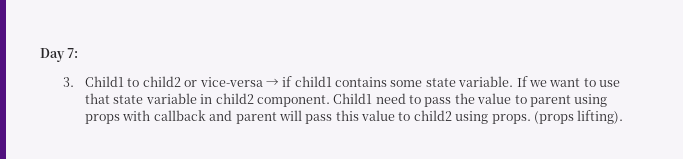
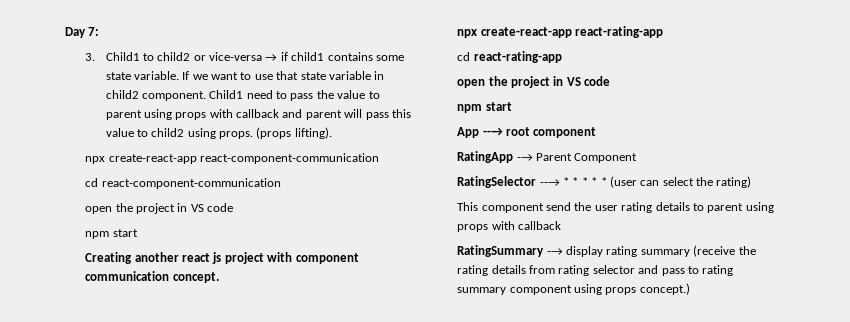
+ npx create-react-app react-component-communication
+ cd react-component-communication
+ open the project in VS code
+ npm start
+ Creating another react js project with component communication concept.
+ npx create-react-app react-rating-app
+ cd react-rating-app
+ open the project in VS code
+ npm start
+ App --→ root component
+ RatingApp -→ Parent Component
+ RatingSelector --→ * * * * * (user can select the rating)
+ This component send the user rating details to parent using props with callback
+ RatingSummary -→ display rating summary (receive the rating details from rating selector and pass to rating summary component using props concept.)

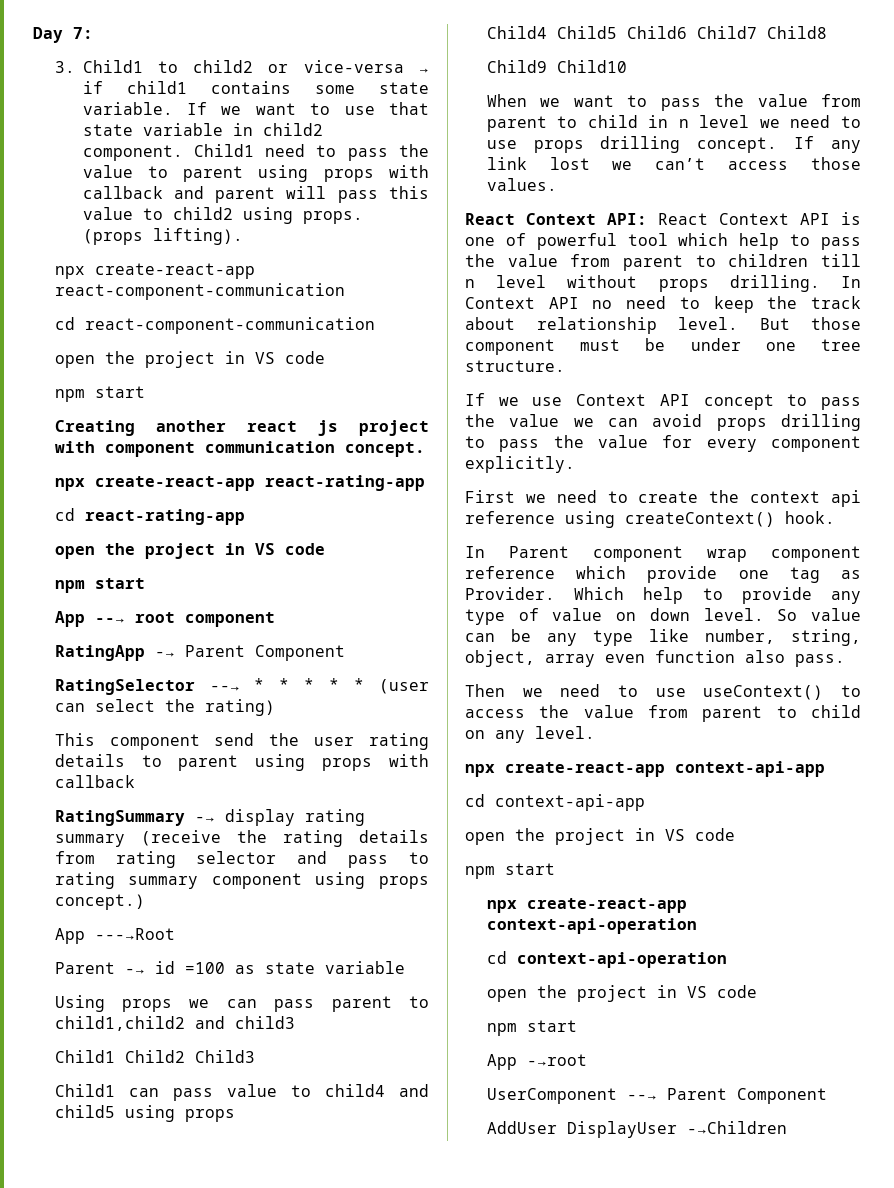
+ App ---→Root
+ Parent -→ id =100 as state variable
+ Using props we can pass parent to child1,child2 and child3
+ Child1 Child2 Child3
+ Child1 can pass value to child4 and child5 using props
+ Child4 Child5 Child6 Child7 Child8
+ Child9 Child10
+ When we want to pass the value from parent to child in n level we need to use props drilling concept. If any link lost we can’t access those values.
+ React Context API: React Context API is one of powerful tool which help to pass the value from parent to children till n level without props drilling. In Context API no need to keep the track about relationship level. But those component must be under one tree structure.
+ If we use Context API concept to pass the value we can avoid props drilling to pass the value for every component explicitly.
+ First we need to create the context api reference using createContext() hook.
+ In Parent component wrap component reference which provide one tag as Provider. Which help to provide any type of value on down level. So value can be any type like number, string, object, array even function also pass.
+ Then we need to use useContext() to access the value from parent to child on any level.
+ npx create-react-app context-api-app
+ cd context-api-app
+ open the project in VS code
+ npm start
+ npx create-react-app context-api-operation
+ cd context-api-operation
+ open the project in VS code
+ npm start
+ App -→root
+ UserComponent --→ Parent Component
+ AddUser DisplayUser -→Children

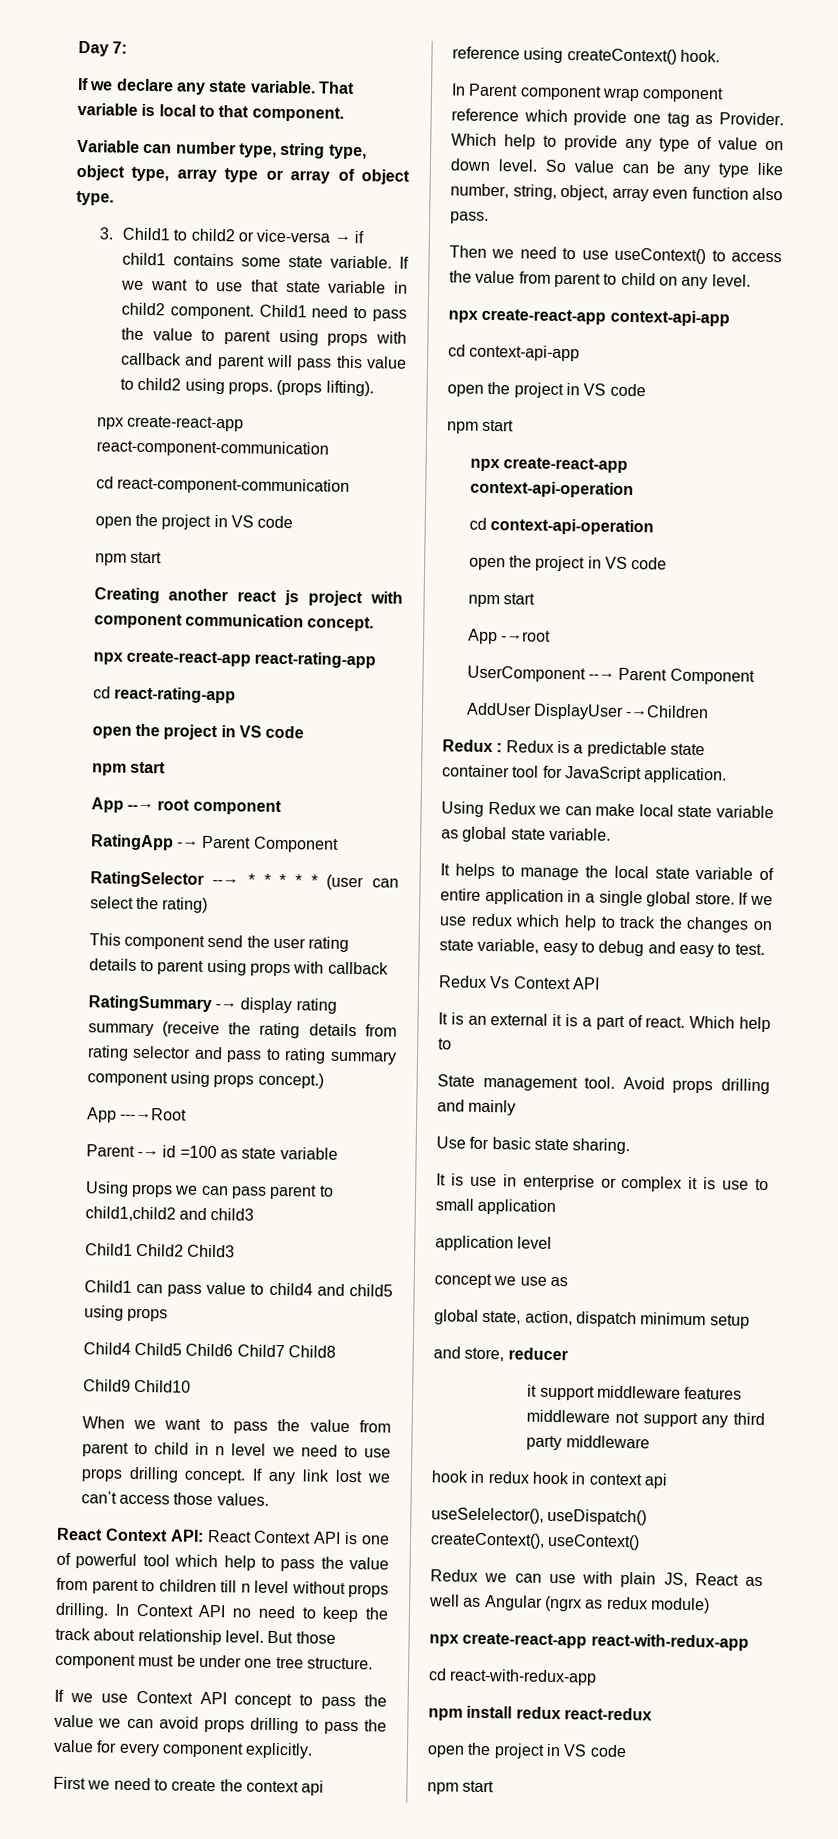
+ If we declare any state variable. That variable is local to that component.
+ Variable can number type, string type, object type, array type or array of object type.
+ Redux : Redux is a predictable state container tool for JavaScript application.
+ Using Redux we can make local state variable as global state variable.
+ It helps to manage the local state variable of entire application in a single global store. If we use redux which help to track the changes on state variable, easy to debug and easy to test.
+ Redux Vs Context API
+ It is an external it is a part of react. Which help to
+ State management tool. Avoid props drilling and mainly
+ Use for basic state sharing.
+ It is use in enterprise or complex it is use to small application
+ application level
+ concept we use as
+ global state, action, dispatch minimum setup
+ and store, reducer
+ it support middleware features middleware not support any third party middleware
+ hook in redux hook in context api
+ useSelelector(), useDispatch() createContext(), useContext()
+ Redux we can use with plain JS, React as well as Angular (ngrx as redux module)
+ npx create-react-app react-with-redux-app
+ cd react-with-redux-app
+ npm install redux react-redux
+ open the project in VS code
+ npm start

